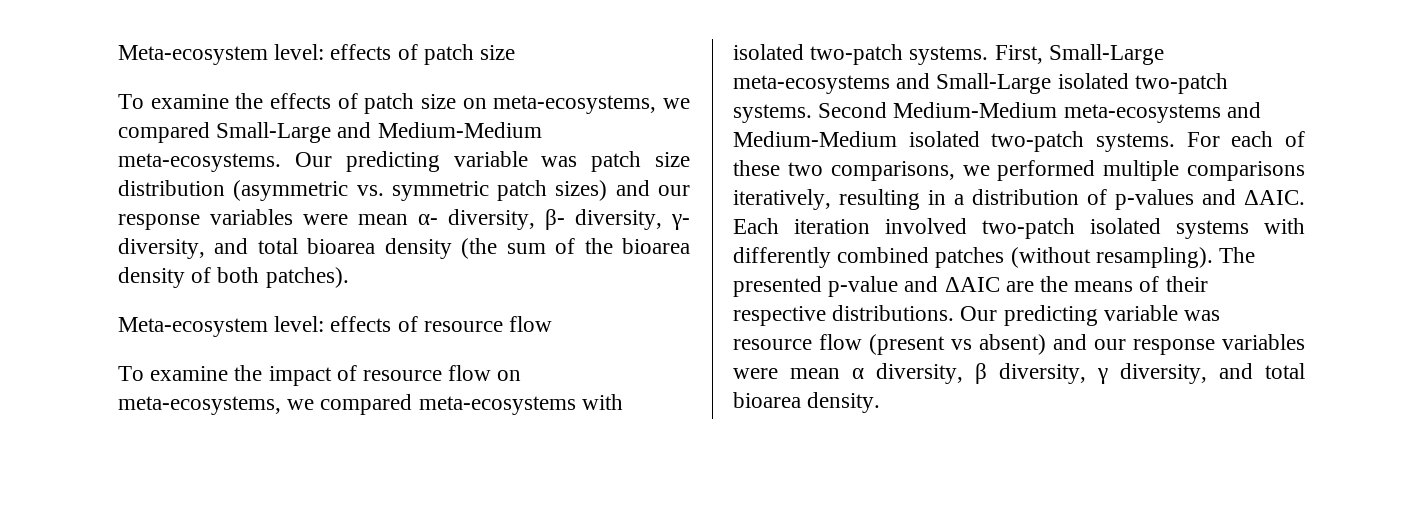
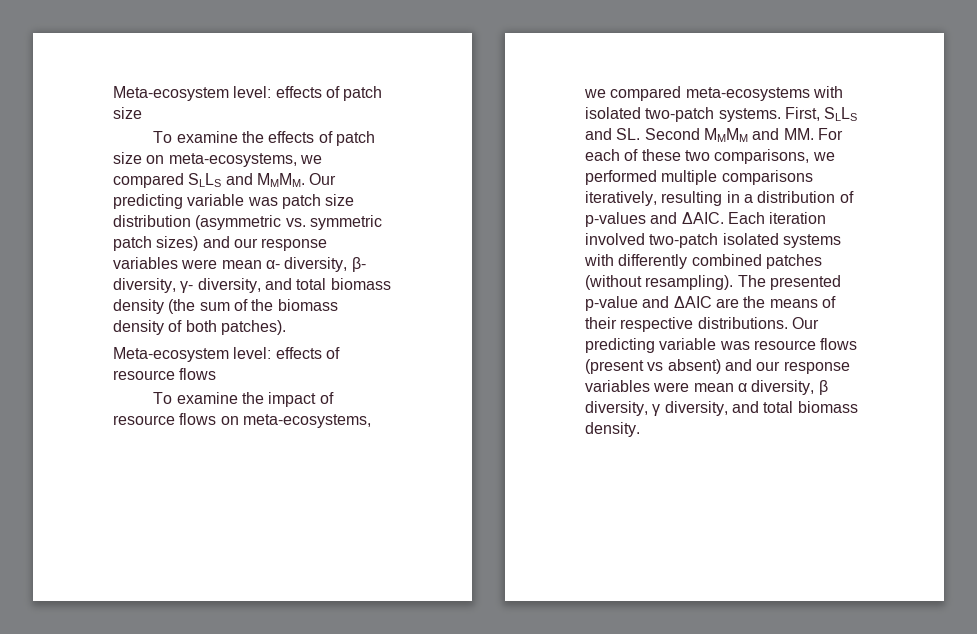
- To examine the effects of patch size on meta-ecosystems, we compared Small-Large and Medium-Medium meta-ecosystems.
+ To examine the effects of patch size on meta-ecosystems, we compared SLLS and MMMM.
- Our predicting variable was patch size distribution (asymmetric vs. symmetric patch sizes) and our response variables were mean α- diversity, β- diversity, γ- diversity, and total bioarea density (the sum of the bioarea density of both patches).
+ Our predicting variable was patch size distribution (asymmetric vs. symmetric patch sizes) and our response variables were mean α- diversity, β- diversity, γ- diversity, and total biomass density (the sum of the biomass density of both patches).
- Meta-ecosystem level: effects of resource flow
+ Meta-ecosystem level: effects of resource flows
- To examine the impact of resource flow on meta-ecosystems, we compared meta-ecosystems with isolated two-patch systems.
+ To examine the impact of resource flows on meta-ecosystems, we compared meta-ecosystems with isolated two-patch systems.
- First, Small-Large meta-ecosystems and Small-Large isolated two-patch systems. Second Medium-Medium meta-ecosystems and Medium-Medium isolated two-patch systems. For each of these two comparisons, we performed multiple comparisons iteratively, resulting in a distribution of p-values and ΔAIC.
+ First, SLLS and SL. Second MMMM and MM. For each of these two comparisons, we performed multiple comparisons iteratively, resulting in a distribution of p-values and ΔAIC.
- Our predicting variable was resource flow (present vs absent) and our response variables were mean α diversity, β diversity, γ diversity, and total bioarea density.
+ Our predicting variable was resource flows (present vs absent) and our response variables were mean α diversity, β diversity, γ diversity, and total biomass density.

